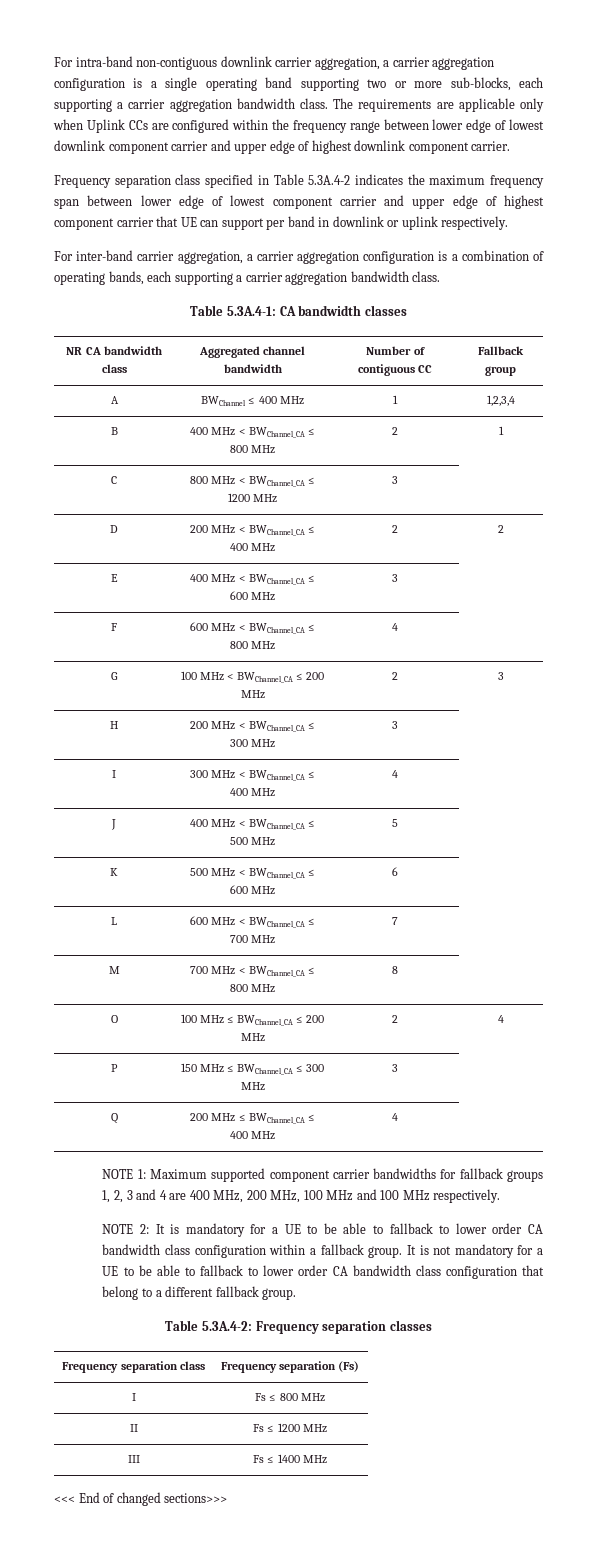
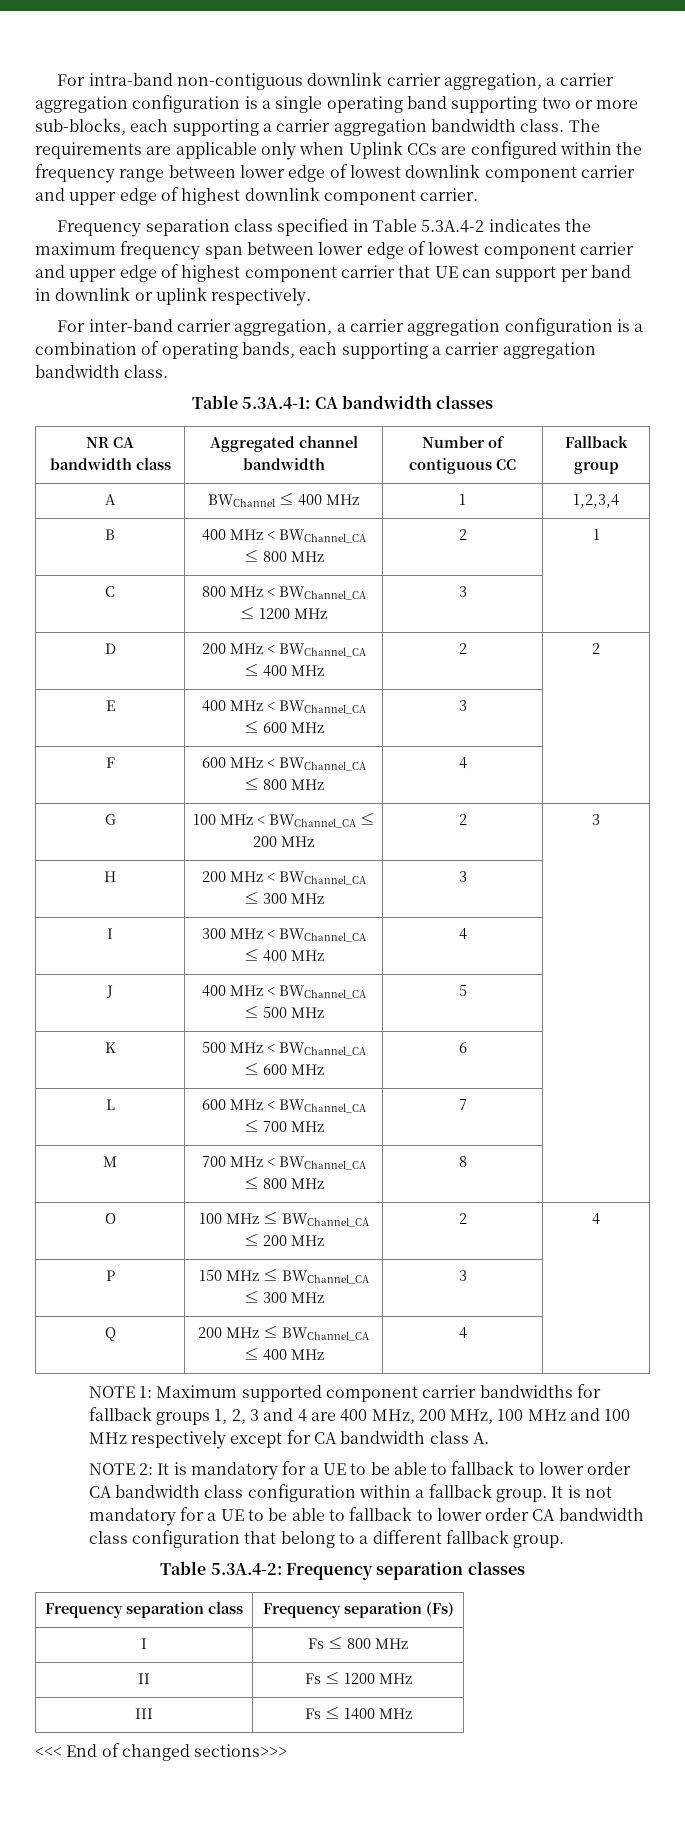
- NOTE 1: Maximum supported component carrier bandwidths for fallback groups 1, 2, 3 and 4 are 400 MHz, 200 MHz, 100 MHz and 100 MHz respectively.
+ NOTE 1: Maximum supported component carrier bandwidths for fallback groups 1, 2, 3 and 4 are 400 MHz, 200 MHz, 100 MHz and 100 MHz respectively except for CA bandwidth class A.

